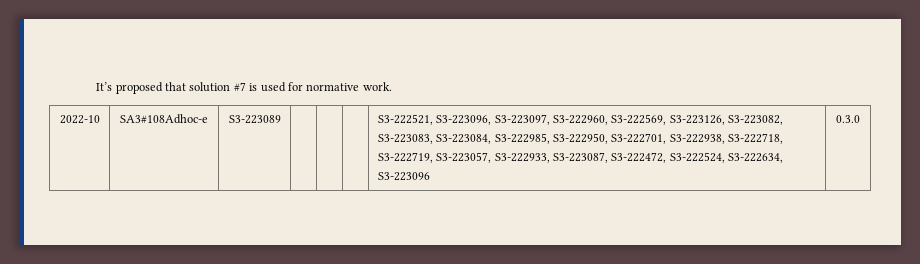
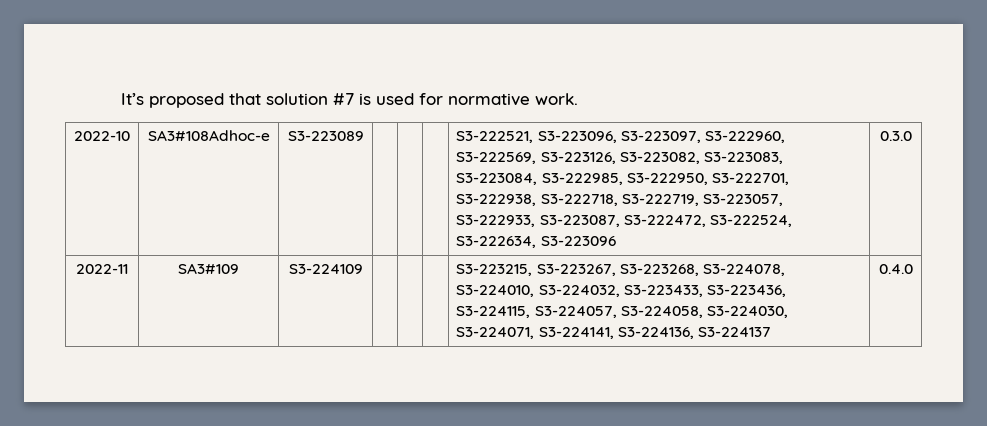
+ 2022-11 | SA3#109 | S3-224109 | | | | S3-223215, S3-223267, S3-223268, S3-224078, S3-224010, S3-224032, S3-223433, S3-223436, S3-224115, S3-224057, S3-224058, S3-224030, S3-224071, S3-224141, S3-224136, S3-224137 | 0.4.0

